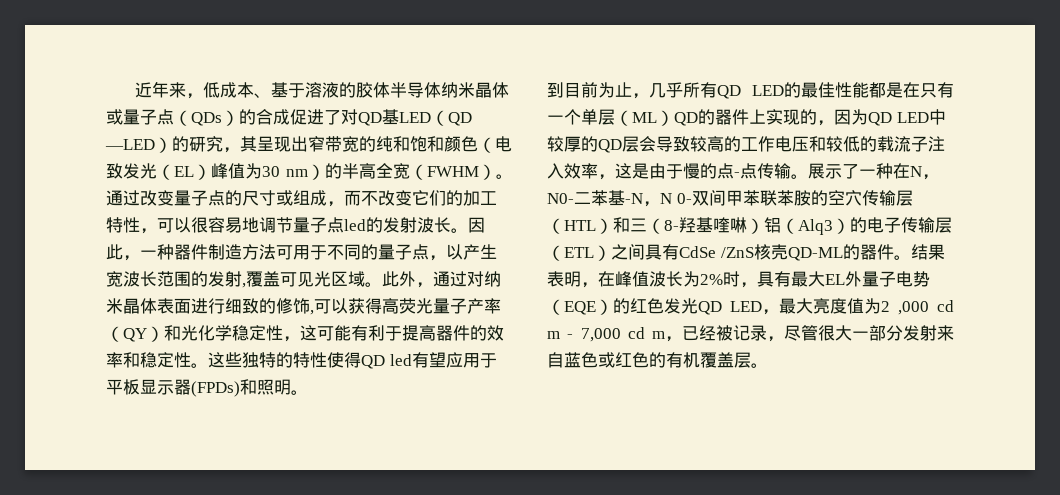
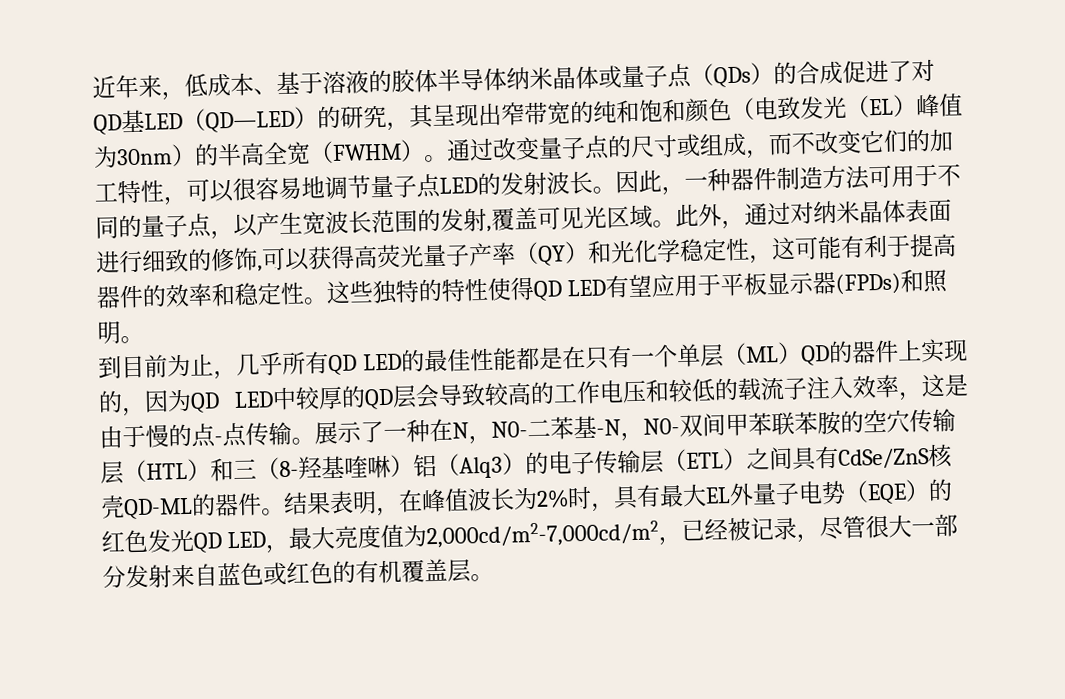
- 近年来，低成本、基于溶液的胶体半导体纳米晶体或量子点（QDs）的合成促进了对QD基LED（QD —LED）的研究，其呈现出窄带宽的纯和饱和颜色（电致发光（EL）峰值为30 nm）的半高全宽（FWHM）。
+ 近年来，低成本、基于溶液的胶体半导体纳米晶体或量子点（QDs）的合成促进了对QD基LED（QD—LED）的研究，其呈现出窄带宽的纯和饱和颜色（电致发光（EL）峰值为30nm）的半高全宽（FWHM）。
- 通过改变量子点的尺寸或组成，而不改变它们的加工特性，可以很容易地调节量子点led的发射波长。
+ 通过改变量子点的尺寸或组成，而不改变它们的加工特性，可以很容易地调节量子点LED的发射波长。
- 这些独特的特性使得QD led有望应用于平板显示器(FPDs)和照明。
+ 这些独特的特性使得QD LED有望应用于平板显示器(FPDs)和照明。
- 展示了一种在N，N0-二苯基-N，N 0-双间甲苯联苯胺的空穴传输层（HTL）和三（8-羟基喹啉）铝（Alq3）的电子传输层（ETL）之间具有CdSe /ZnS核壳QD-ML的器件。
+ 展示了一种在N，N0-二苯基-N，N0-双间甲苯联苯胺的空穴传输层（HTL）和三（8-羟基喹啉）铝（Alq3）的电子传输层（ETL）之间具有CdSe/ZnS核壳QD-ML的器件。
- 结果表明，在峰值波长为2%时，具有最大EL外量子电势（EQE）的红色发光QD LED，最大亮度值为2 ,000 cd m - 7,000 cd m，已经被记录，尽管很大一部分发射来自蓝色或红色的有机覆盖层。
+ 结果表明，在峰值波长为2%时，具有最大EL外量子电势（EQE）的红色发光QD LED，最大亮度值为2,000cd/m2-7,000cd/m2，已经被记录，尽管很大一部分发射来自蓝色或红色的有机覆盖层。

